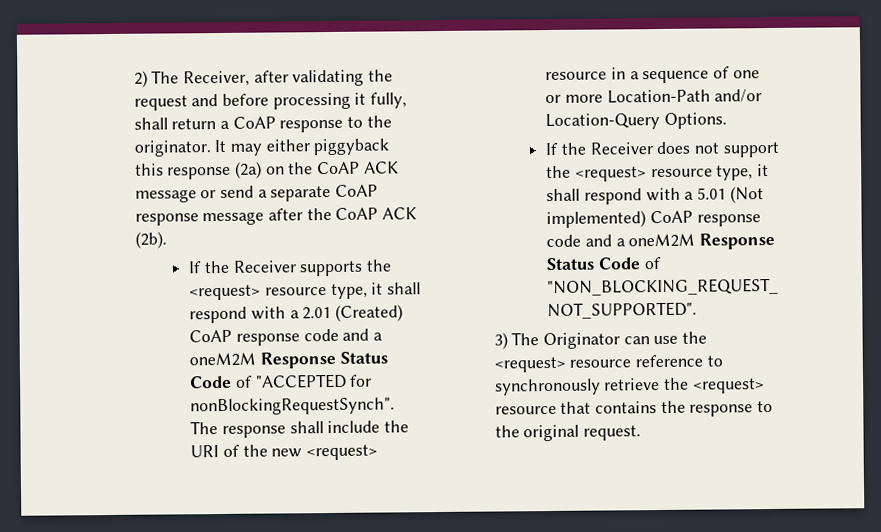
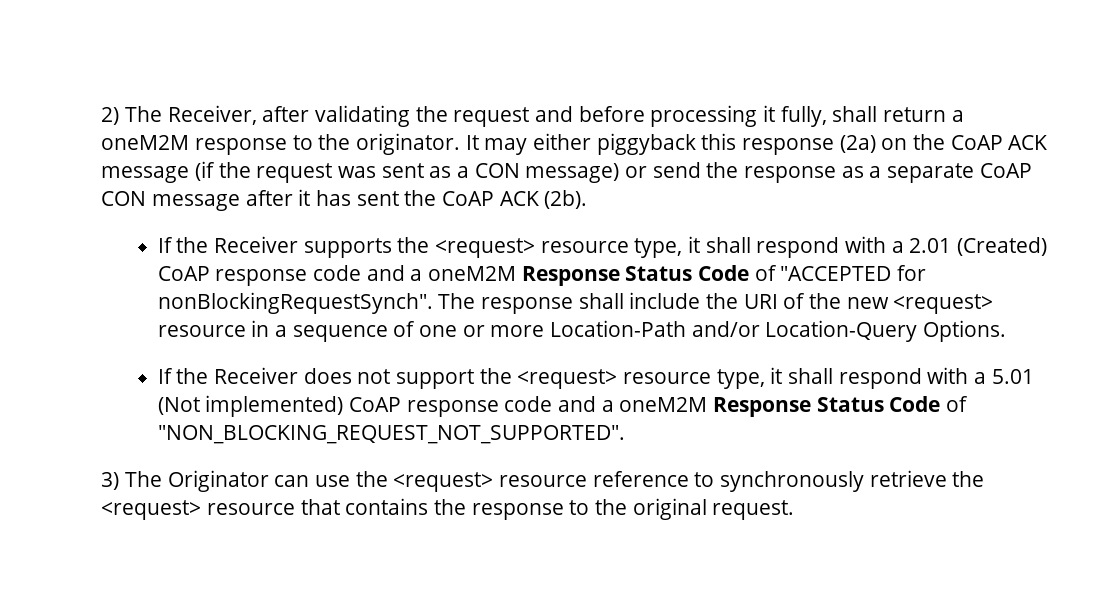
- 2) The Receiver, after validating the request and before processing it fully, shall return a CoAP response to the originator.
+ 2) The Receiver, after validating the request and before processing it fully, shall return a oneM2M response to the originator.
- It may either piggyback this response (2a) on the CoAP ACK message or send a separate CoAP response message after the CoAP ACK (2b).
+ It may either piggyback this response (2a) on the CoAP ACK message (if the request was sent as a CON message) or send the response as a separate CoAP CON message after it has sent the CoAP ACK (2b).

